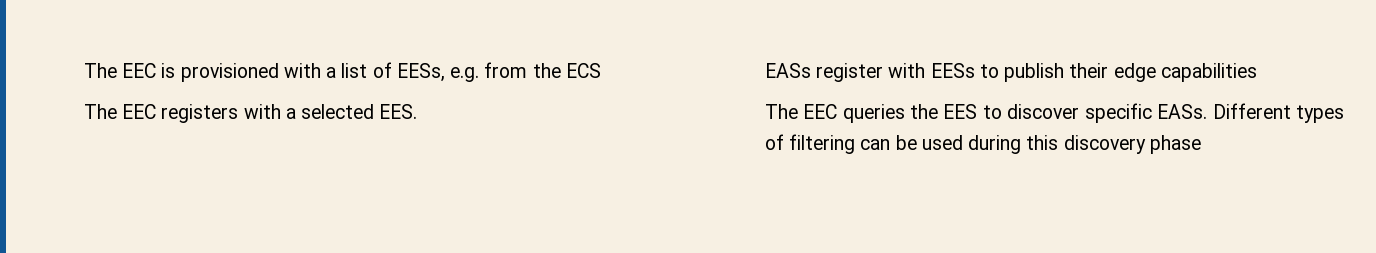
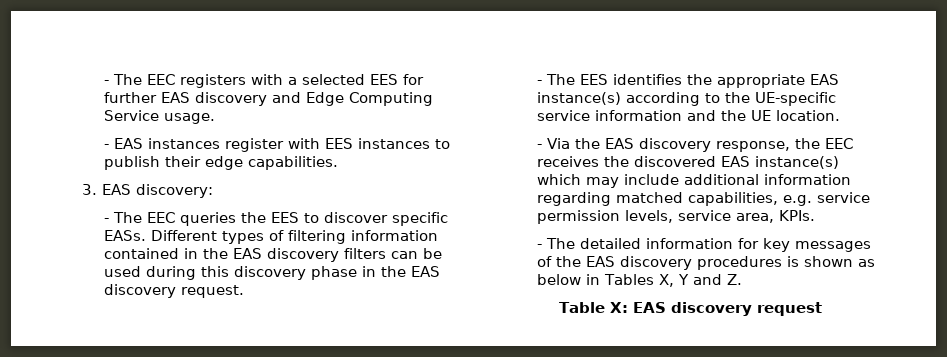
- The EEC is provisioned with a list of EESs, e.g. from the ECS
- The EEC registers with a selected EES.
- EASs register with EESs to publish their edge capabilities
- The EEC queries the EES to discover specific EASs.
+ - The EEC registers with a selected EES for further EAS discovery and Edge Computing Service usage.
+ - EAS instances register with EES instances to publish their edge capabilities.
+ 3. EAS discovery:
+ - The EEC queries the EES to discover specific EASs.
- Different types of filtering can be used during this discovery phase
+ Different types of filtering information contained in the EAS discovery filters can be used during this discovery phase in the EAS discovery request.
+ - The EES identifies the appropriate EAS instance(s) according to the UE-specific service information and the UE location.
+ - Via the EAS discovery response, the EEC receives the discovered EAS instance(s) which may include additional information regarding matched capabilities, e.g. service permission levels, service area, KPIs.
+ - The detailed information for key messages of the EAS discovery procedures is shown as below in Tables X, Y and Z.
+ Table X: EAS discovery request

